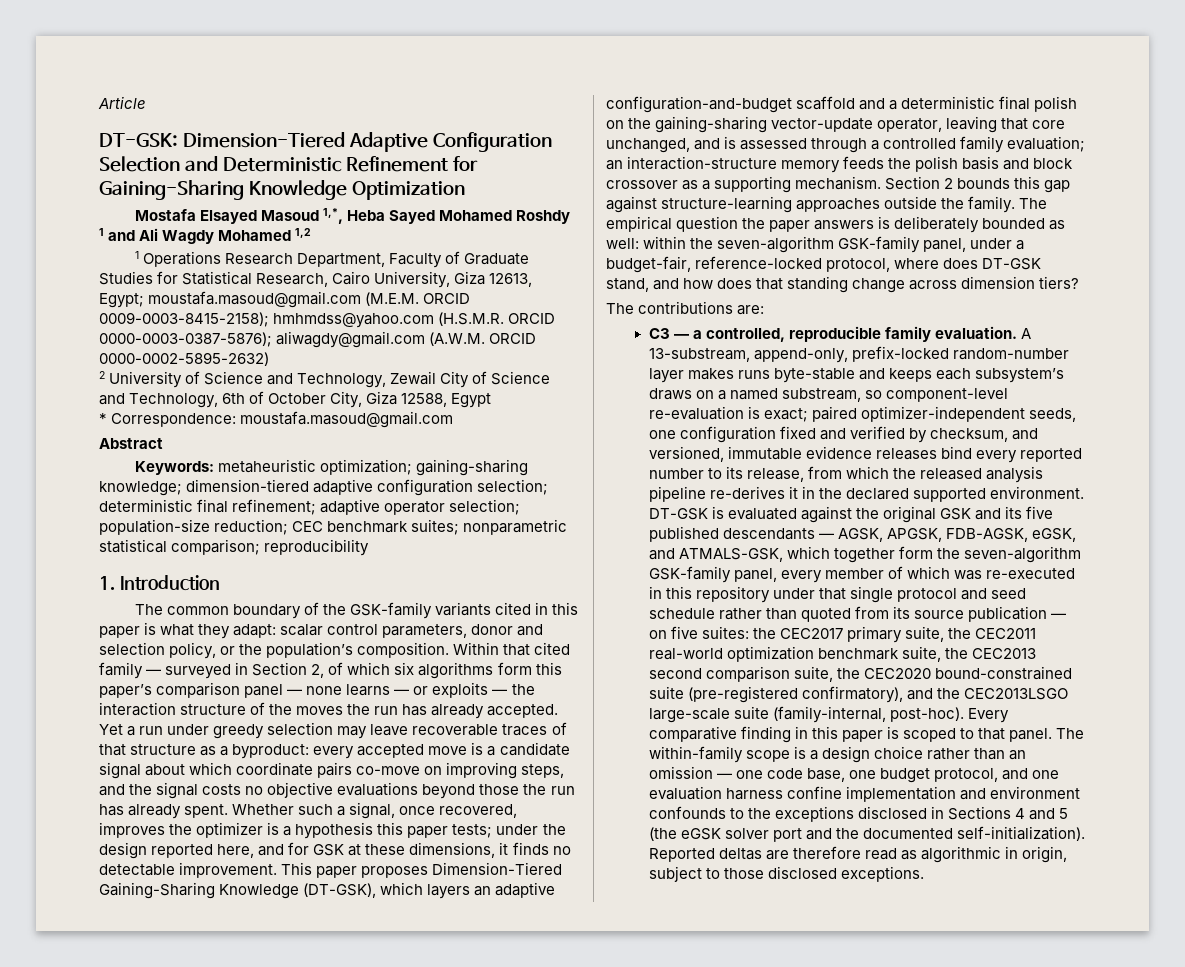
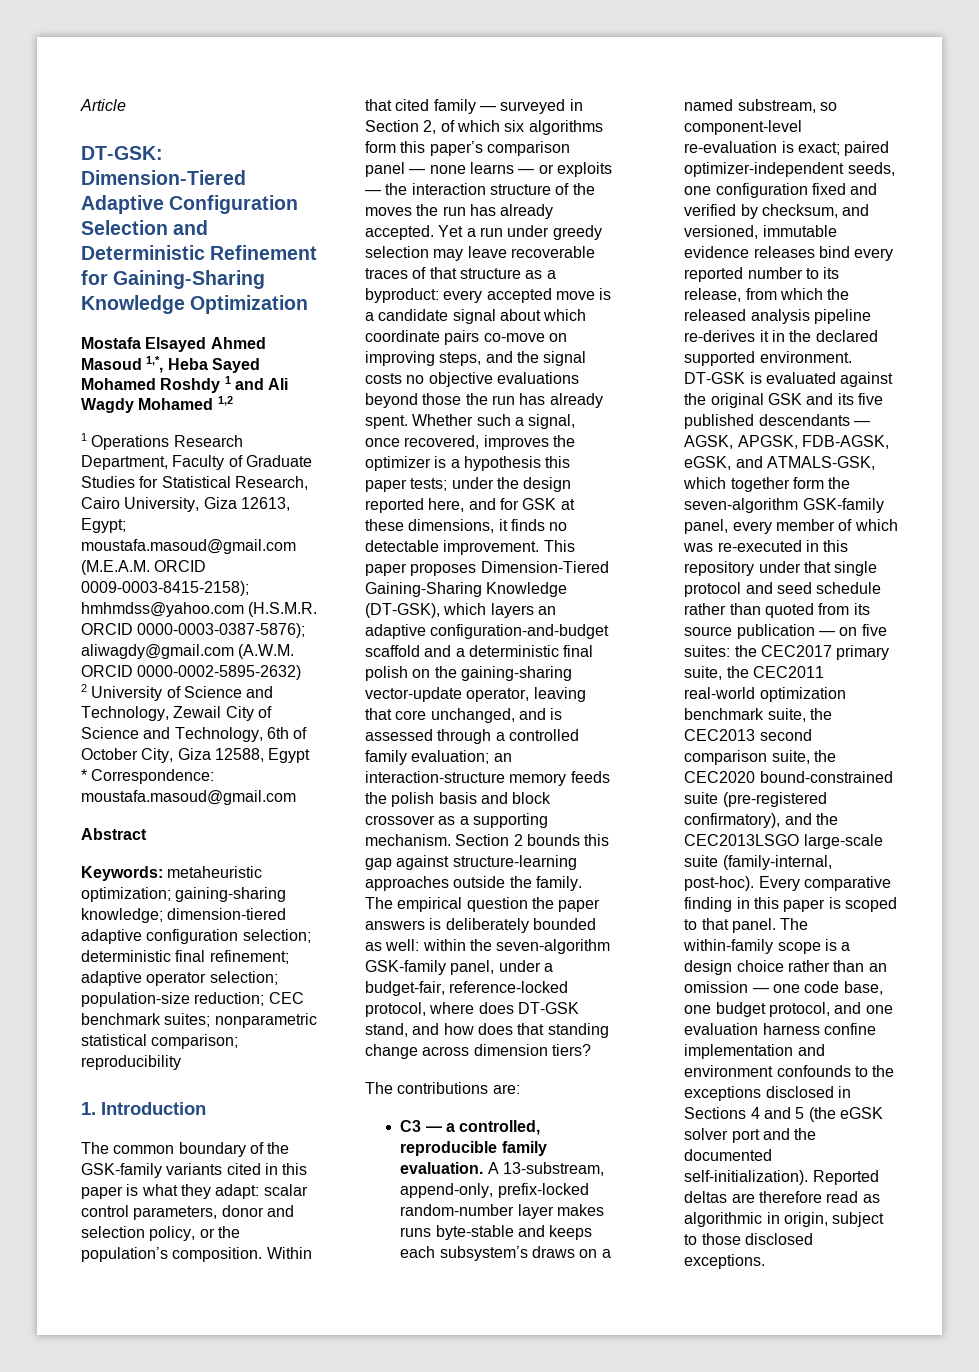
- Mostafa Elsayed Masoud 1,*, Heba Sayed Mohamed Roshdy 1 and Ali Wagdy Mohamed 1,2
+ Mostafa Elsayed Ahmed Masoud 1,*, Heba Sayed Mohamed Roshdy 1 and Ali Wagdy Mohamed 1,2
- 1 Operations Research Department, Faculty of Graduate Studies for Statistical Research, Cairo University, Giza 12613, Egypt; moustafa.masoud@gmail.com (M.E.M. ORCID 0009-0003-8415-2158); hmhmdss@yahoo.com (H.S.M.R. ORCID 0000-0003-0387-5876); aliwagdy@gmail.com (A.W.M. ORCID 0000-0002-5895-2632)
+ 1 Operations Research Department, Faculty of Graduate Studies for Statistical Research, Cairo University, Giza 12613, Egypt; moustafa.masoud@gmail.com (M.E.A.M. ORCID 0009-0003-8415-2158); hmhmdss@yahoo.com (H.S.M.R. ORCID 0000-0003-0387-5876); aliwagdy@gmail.com (A.W.M. ORCID 0000-0002-5895-2632)

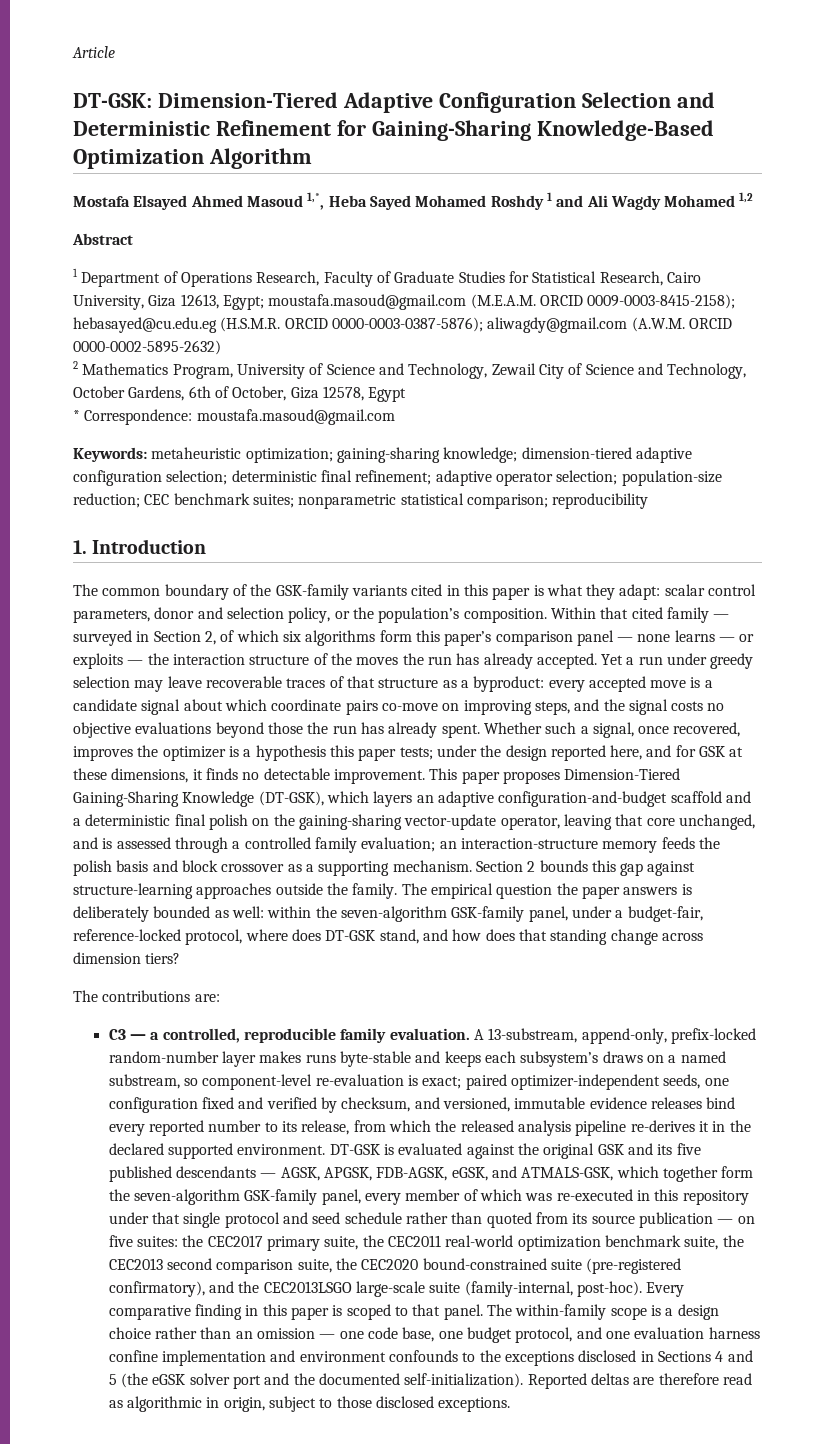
- DT-GSK: Dimension-Tiered Adaptive Configuration Selection and Deterministic Refinement for Gaining-Sharing Knowledge Optimization
+ DT-GSK: Dimension-Tiered Adaptive Configuration Selection and Deterministic Refinement for Gaining-Sharing Knowledge-Based Optimization Algorithm
- 1 Operations Research Department, Faculty of Graduate Studies for Statistical Research, Cairo University, Giza 12613, Egypt; moustafa.masoud@gmail.com (M.E.A.M. ORCID 0009-0003-8415-2158); hmhmdss@yahoo.com (H.S.M.R. ORCID 0000-0003-0387-5876); aliwagdy@gmail.com (A.W.M. ORCID 0000-0002-5895-2632)
+ Abstract
+ 1 Department of Operations Research, Faculty of Graduate Studies for Statistical Research, Cairo University, Giza 12613, Egypt; moustafa.masoud@gmail.com (M.E.A.M. ORCID 0009-0003-8415-2158); hebasayed@cu.edu.eg (H.S.M.R. ORCID 0000-0003-0387-5876); aliwagdy@gmail.com (A.W.M. ORCID 0000-0002-5895-2632)
- 2 University of Science and Technology, Zewail City of Science and Technology, 6th of October City, Giza 12588, Egypt
+ 2 Mathematics Program, University of Science and Technology, Zewail City of Science and Technology, October Gardens, 6th of October, Giza 12578, Egypt
- Abstract

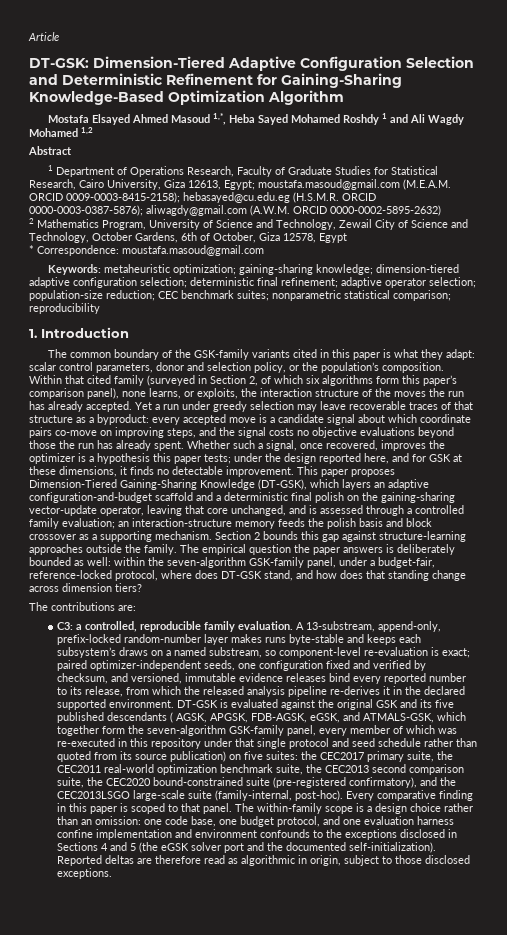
- Within that cited family — surveyed in Section 2, of which six algorithms form this paper’s comparison panel — none learns — or exploits — the interaction structure of the moves the run has already accepted.
+ Within that cited family (surveyed in Section 2, of which six algorithms form this paper’s comparison panel), none learns, or exploits, the interaction structure of the moves the run has already accepted.
- C3 — a controlled, reproducible family evaluation.
+ C3: a controlled, reproducible family evaluation.
- DT-GSK is evaluated against the original GSK and its five published descendants — AGSK, APGSK, FDB-AGSK, eGSK, and ATMALS-GSK, which together form the seven-algorithm GSK-family panel, every member of which was re-executed in this repository under that single protocol and seed schedule rather than quoted from its source publication — on five suites:
+ DT-GSK is evaluated against the original GSK and its five published descendants ( AGSK, APGSK, FDB-AGSK, eGSK, and ATMALS-GSK, which together form the seven-algorithm GSK-family panel, every member of which was re-executed in this repository under that single protocol and seed schedule rather than quoted from its source publication) on five suites:
- The within-family scope is a design choice rather than an omission — one code base, one budget protocol, and one evaluation harness confine implementation and environment confounds to the exceptions disclosed in Sections 4 and 5 (the eGSK solver port and the documented self-initialization).
+ The within-family scope is a design choice rather than an omission: one code base, one budget protocol, and one evaluation harness confine implementation and environment confounds to the exceptions disclosed in Sections 4 and 5 (the eGSK solver port and the documented self-initialization).

